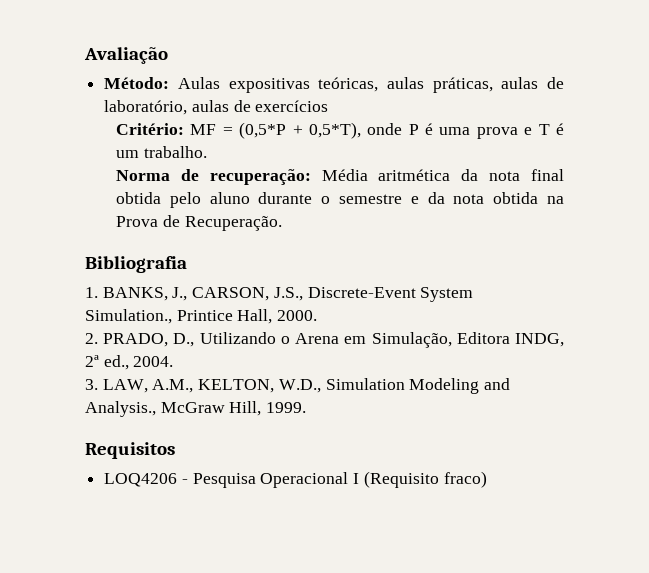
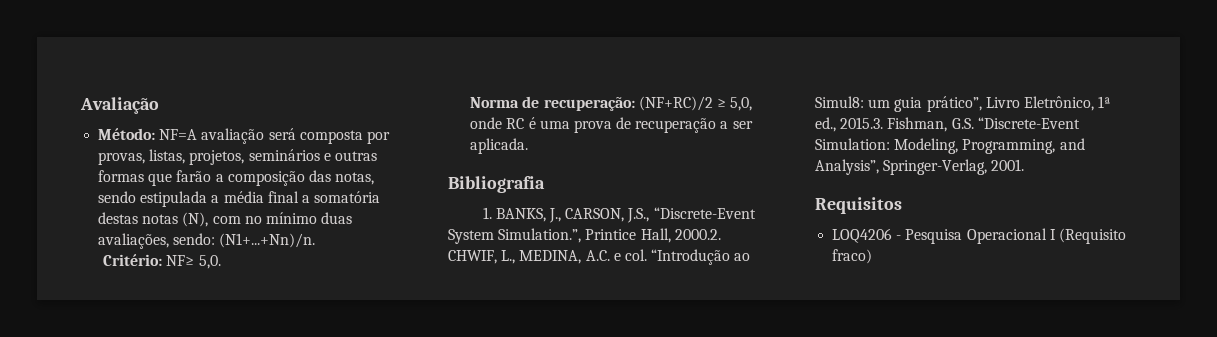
- Método: Aulas expositivas teóricas, aulas práticas, aulas de laboratório, aulas de exercícios
- Critério: MF = (0,5*P + 0,5*T), onde P é uma prova e T é um trabalho.
- Norma de recuperação: Média aritmética da nota final obtida pelo aluno durante o semestre e da nota obtida na Prova de Recuperação.
+ Método: NF=A avaliação será composta por provas, listas, projetos, seminários e outras formas que farão a composição das notas, sendo estipulada a média final a somatória destas notas (N), com no mínimo duas avaliações, sendo: (N1+...+Nn)/n.
+ Critério: NF≥ 5,0.
+ Norma de recuperação: (NF+RC)/2 ≥ 5,0, onde RC é uma prova de recuperação a ser aplicada.
- 1. BANKS, J., CARSON, J.S., Discrete-Event System Simulation., Printice Hall, 2000.
- 2. PRADO, D., Utilizando o Arena em Simulação, Editora INDG, 2ª ed., 2004.
- 3. LAW, A.M., KELTON, W.D., Simulation Modeling and Analysis., McGraw Hill, 1999.
+ 1. BANKS, J., CARSON, J.S., “Discrete-Event System Simulation.”, Printice Hall, 2000.2. CHWIF, L., MEDINA, A.C. e col. “Introdução ao Simul8: um guia prático”, Livro Eletrônico, 1ª ed., 2015.3. Fishman, G.S. “Discrete-Event Simulation: Modeling, Programming, and Analysis”, Springer-Verlag, 2001.

